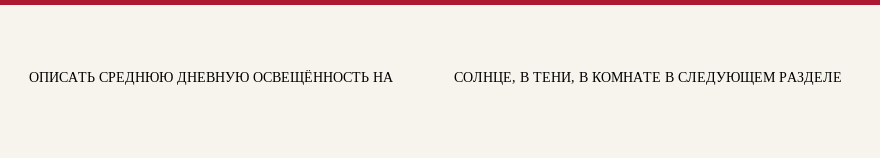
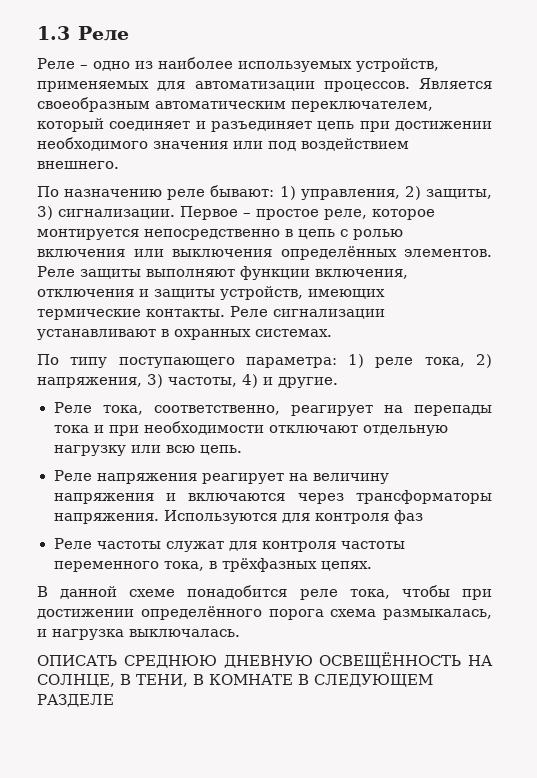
+ 1.3 Реле
+ Реле – одно из наиболее используемых устройств, применяемых для автоматизации процессов. Является своеобразным автоматическим переключателем, который соединяет и разъединяет цепь при достижении необходимого значения или под воздействием внешнего.
+ По назначению реле бывают: 1) управления, 2) защиты, 3) сигнализации. Первое – простое реле, которое монтируется непосредственно в цепь с ролью включения или выключения определённых элементов. Реле защиты выполняют функции включения, отключения и защиты устройств, имеющих термические контакты. Реле сигнализации устанавливают в охранных системах.
+ По типу поступающего параметра: 1) реле тока, 2) напряжения, 3) частоты, 4) и другие.
+ Реле тока, соответственно, реагирует на перепады тока и при необходимости отключают отдельную нагрузку или всю цепь.
+ Реле напряжения реагирует на величину напряжения и включаются через трансформаторы напряжения. Используются для контроля фаз
+ Реле частоты служат для контроля частоты переменного тока, в трёхфазных цепях.
+ В данной схеме понадобится реле тока, чтобы при достижении определённого порога схема размыкалась, и нагрузка выключалась.

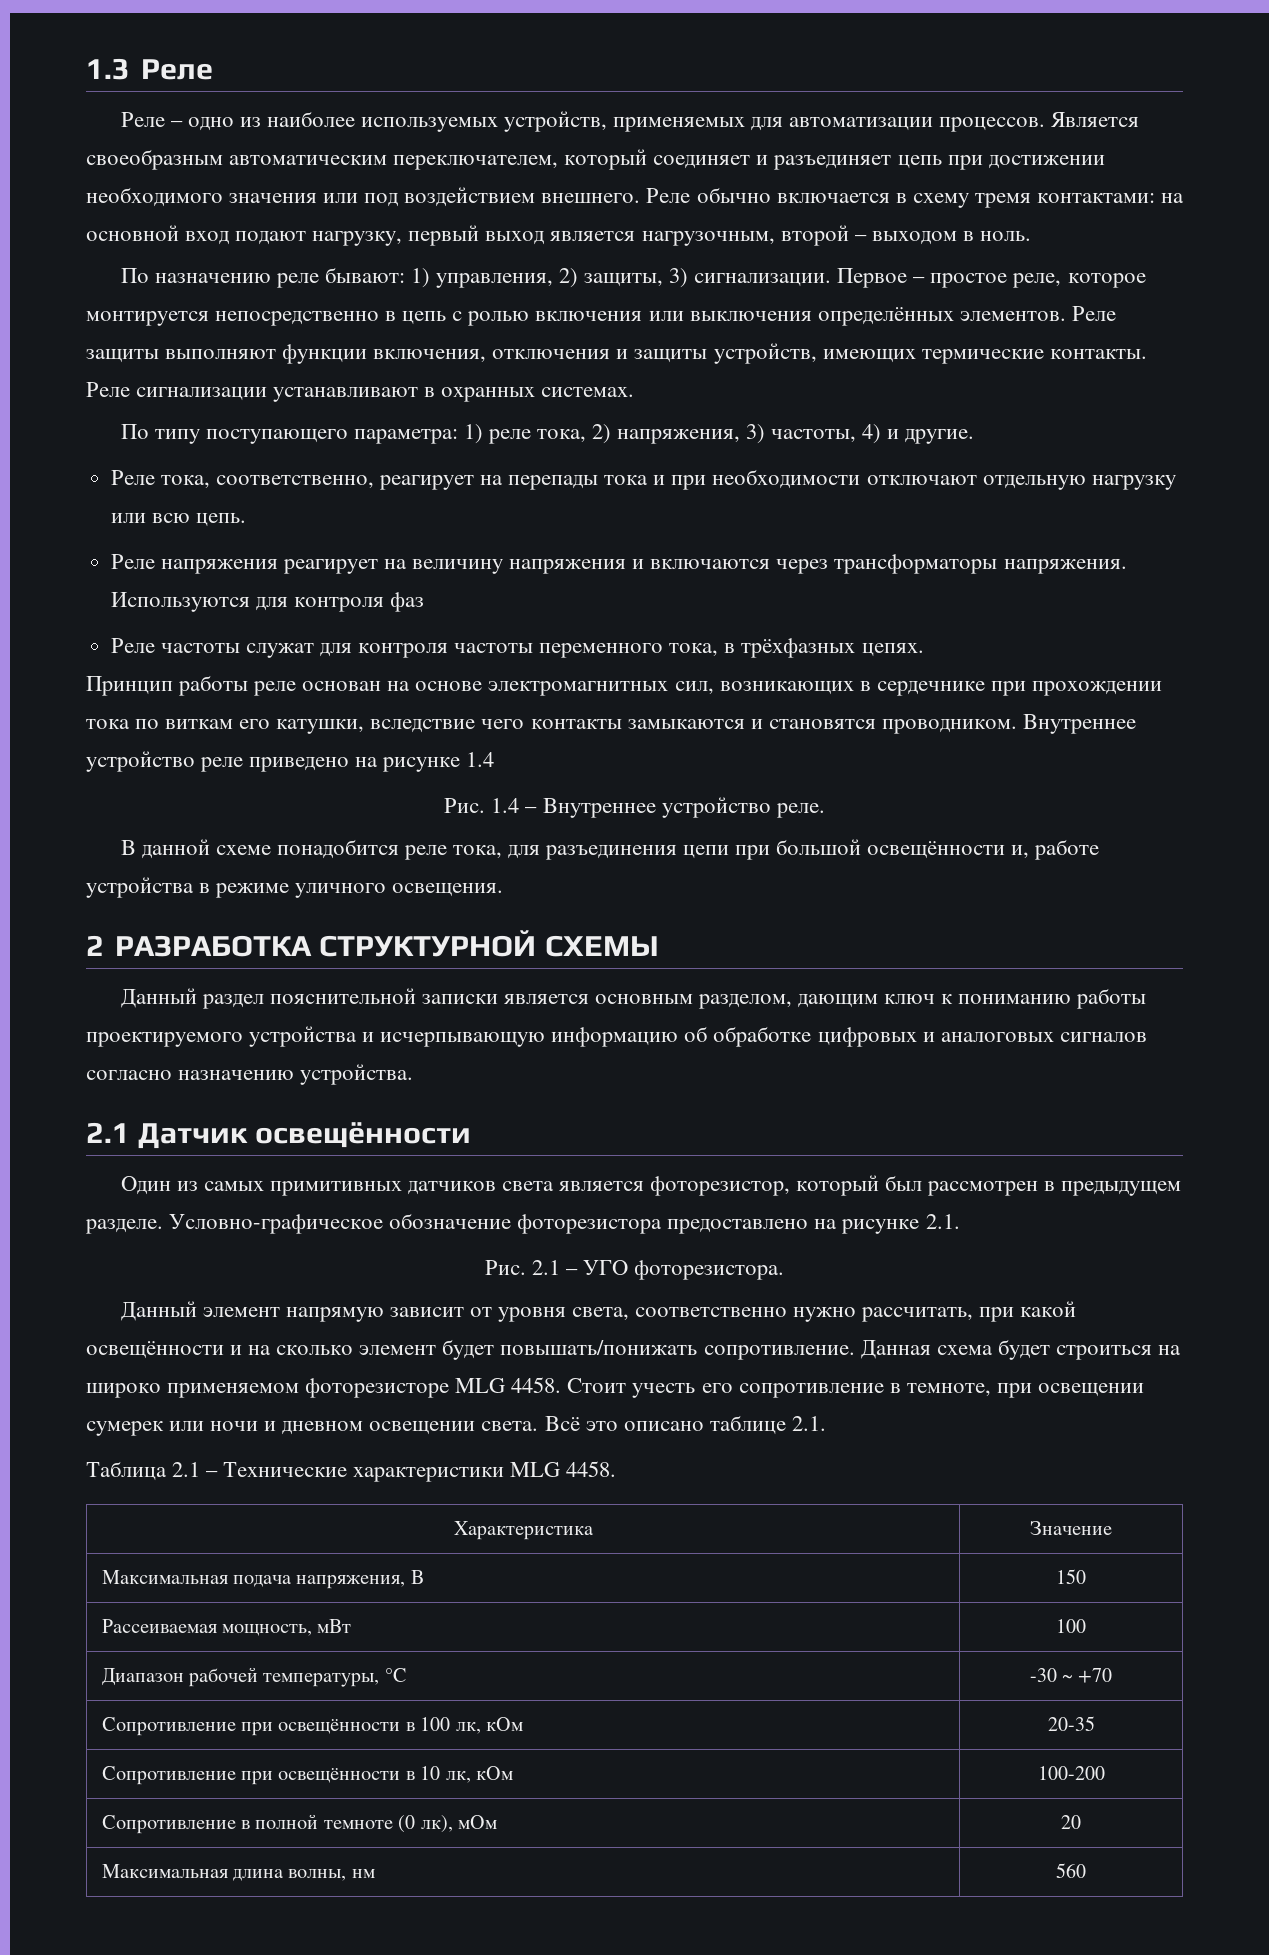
+ Реле обычно включается в схему тремя контактами: на основной вход подают нагрузку, первый выход является нагрузочным, второй – выходом в ноль.
+ Принцип работы реле основан на основе электромагнитных сил, возникающих в сердечнике при прохождении тока по виткам его катушки, вследствие чего контакты замыкаются и становятся проводником. Внутреннее устройство реле приведено на рисунке 1.4
+ Рис. 1.4 – Внутреннее устройство реле.
- В данной схеме понадобится реле тока, чтобы при достижении определённого порога схема размыкалась, и нагрузка выключалась.
- ОПИСАТЬ СРЕДНЮЮ ДНЕВНУЮ ОСВЕЩЁННОСТЬ НА СОЛНЦЕ, В ТЕНИ, В КОМНАТЕ В СЛЕДУЮЩЕМ РАЗДЕЛЕ
+ В данной схеме понадобится реле тока, для разъединения цепи при большой освещённости и, работе устройства в режиме уличного освещения.
+ 2 РАЗРАБОТКА СТРУКТУРНОЙ СХЕМЫ
+ Данный раздел пояснительной записки является основным разделом, дающим ключ к пониманию работы проектируемого устройства и исчерпывающую информацию об обработке цифровых и аналоговых сигналов согласно назначению устройства.
+ 2.1 Датчик освещённости
+ Один из самых примитивных датчиков света является фоторезистор, который был рассмотрен в предыдущем разделе. Условно-графическое обозначение фоторезистора предоставлено на рисунке 2.1.
+ Рис. 2.1 – УГО фоторезистора.
+ Данный элемент напрямую зависит от уровня света, соответственно нужно рассчитать, при какой освещённости и на сколько элемент будет повышать/понижать сопротивление. Данная схема будет строиться на широко применяемом фоторезисторе MLG 4458. Стоит учесть его сопротивление в темноте, при освещении сумерек или ночи и дневном освещении света. Всё это описано таблице 2.1.
+ Таблица 2.1 – Технические характеристики MLG 4458.
+ Характеристика | Значение
+ Максимальная подача напряжения, В | 150
+ Рассеиваемая мощность, мВт | 100
+ Диапазон рабочей температуры, °C | -30 ~ +70
+ Сопротивление при освещённости в 100 лк, кОм | 20-35
+ Сопротивление при освещённости в 10 лк, кОм | 100-200
+ Сопротивление в полной темноте (0 лк), мОм | 20
+ Максимальная длина волны, нм | 560

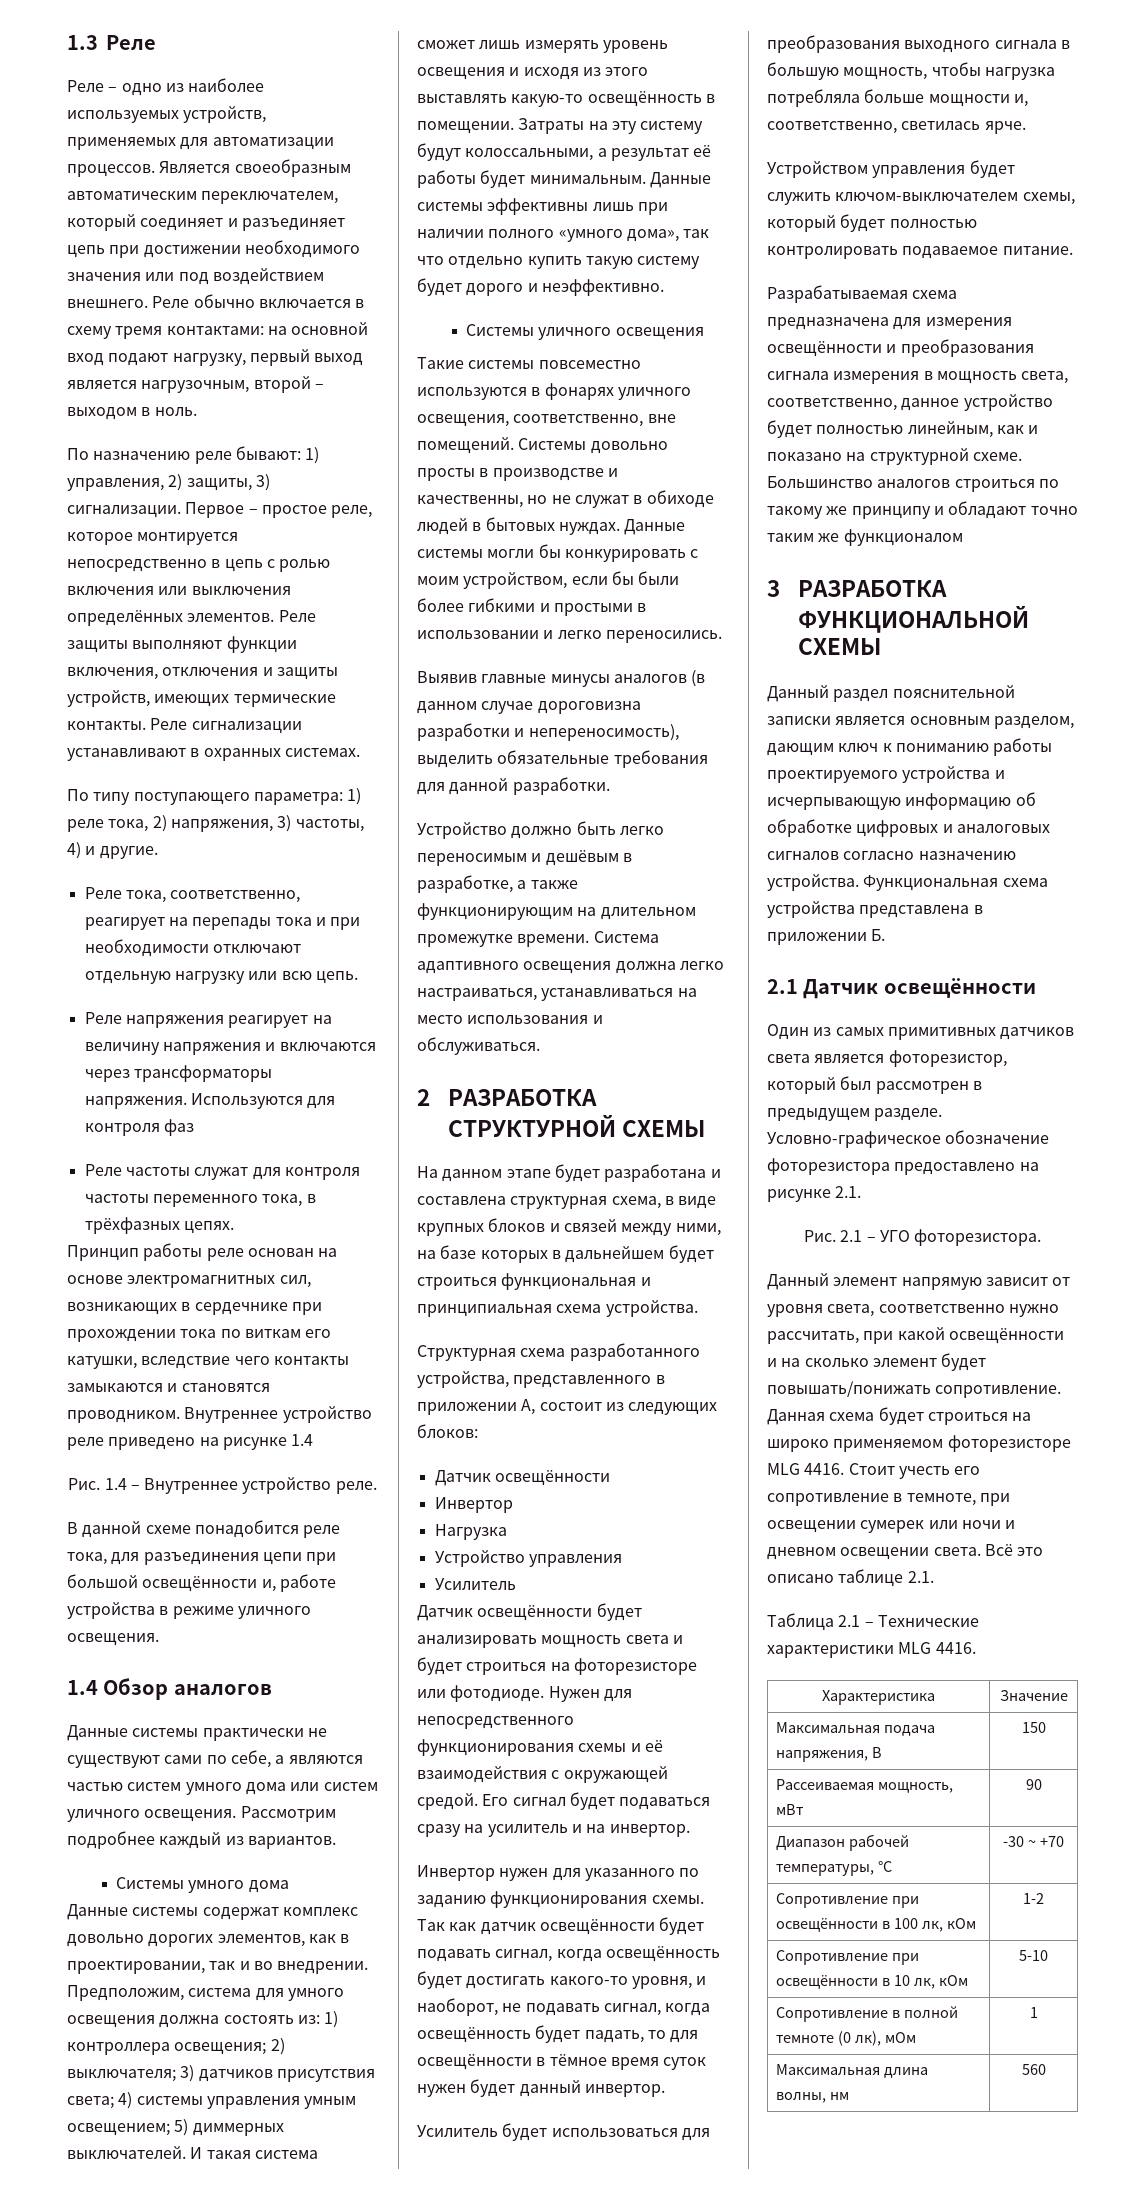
+ 1.4 Обзор аналогов
+ Данные системы практически не существуют сами по себе, а являются частью систем умного дома или систем уличного освещения. Рассмотрим подробнее каждый из вариантов.
+ Системы умного дома
+ Данные системы содержат комплекс довольно дорогих элементов, как в проектировании, так и во внедрении. Предположим, система для умного освещения должна состоять из: 1) контроллера освещения; 2) выключателя; 3) датчиков присутствия света; 4) системы управления умным освещением; 5) диммерных выключателей. И такая система сможет лишь измерять уровень освещения и исходя из этого выставлять какую-то освещённость в помещении. Затраты на эту систему будут колоссальными, а результат её работы будет минимальным. Данные системы эффективны лишь при наличии полного «умного дома», так что отдельно купить такую систему будет дорого и неэффективно.
+ Системы уличного освещения
+ Такие системы повсеместно используются в фонарях уличного освещения, соответственно, вне помещений. Системы довольно просты в производстве и качественны, но не служат в обиходе людей в бытовых нуждах. Данные системы могли бы конкурировать с моим устройством, если бы были более гибкими и простыми в использовании и легко переносились.
+ Выявив главные минусы аналогов (в данном случае дороговизна разработки и непереносимость), выделить обязательные требования для данной разработки.
+ Устройство должно быть легко переносимым и дешёвым в разработке, а также функционирующим на длительном промежутке времени. Система адаптивного освещения должна легко настраиваться, устанавливаться на место использования и обслуживаться.
  2 РАЗРАБОТКА СТРУКТУРНОЙ СХЕМЫ
+ На данном этапе будет разработана и составлена структурная схема, в виде крупных блоков и связей между ними, на базе которых в дальнейшем будет строиться функциональная и принципиальная схема устройства.
+ Структурная схема разработанного устройства, представленного в приложении А, состоит из следующих блоков:
+ Датчик освещённости
+ Инвертор
+ Нагрузка
+ Устройство управления
+ Усилитель
+ Датчик освещённости будет анализировать мощность света и будет строиться на фоторезисторе или фотодиоде. Нужен для непосредственного функционирования схемы и её взаимодействия с окружающей средой. Его сигнал будет подаваться сразу на усилитель и на инвертор.
+ Инвертор нужен для указанного по заданию функционирования схемы. Так как датчик освещённости будет подавать сигнал, когда освещённость будет достигать какого-то уровня, и наоборот, не подавать сигнал, когда освещённость будет падать, то для освещённости в тёмное время суток нужен будет данный инвертор.
+ Усилитель будет использоваться для преобразования выходного сигнала в большую мощность, чтобы нагрузка потребляла больше мощности и, соответственно, светилась ярче.
+ Устройством управления будет служить ключом-выключателем схемы, который будет полностью контролировать подаваемое питание.
+ Разрабатываемая схема предназначена для измерения освещённости и преобразования сигнала измерения в мощность света, соответственно, данное устройство будет полностью линейным, как и показано на структурной схеме. Большинство аналогов строиться по такому же принципу и обладают точно таким же функционалом
+ 3 РАЗРАБОТКА ФУНКЦИОНАЛЬНОЙ СХЕМЫ
+ Функциональная схема устройства представлена в приложении Б.
- Данная схема будет строиться на широко применяемом фоторезисторе MLG 4458.
+ Данная схема будет строиться на широко применяемом фоторезисторе MLG 4416.
- Таблица 2.1 – Технические характеристики MLG 4458.
+ Таблица 2.1 – Технические характеристики MLG 4416.
- Рассеиваемая мощность, мВт | 100
+ Рассеиваемая мощность, мВт | 90
- Сопротивление при освещённости в 100 лк, кОм | 20-35
+ Сопротивление при освещённости в 100 лк, кОм | 1-2
- Сопротивление при освещённости в 10 лк, кОм | 100-200
+ Сопротивление при освещённости в 10 лк, кОм | 5-10
- Сопротивление в полной темноте (0 лк), мОм | 20
+ Сопротивление в полной темноте (0 лк), мОм | 1

